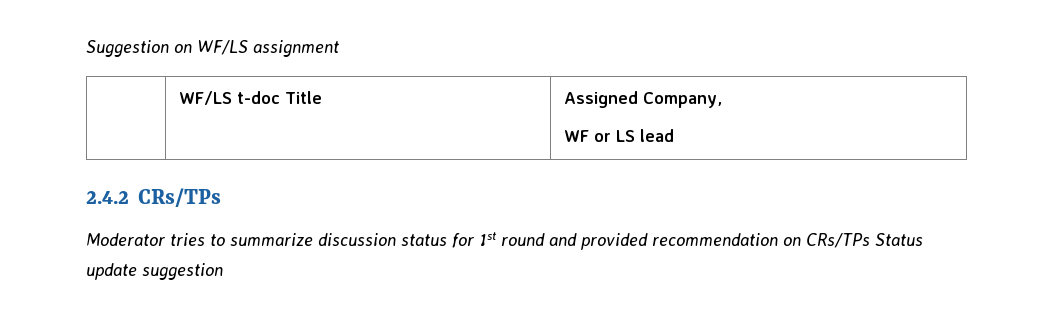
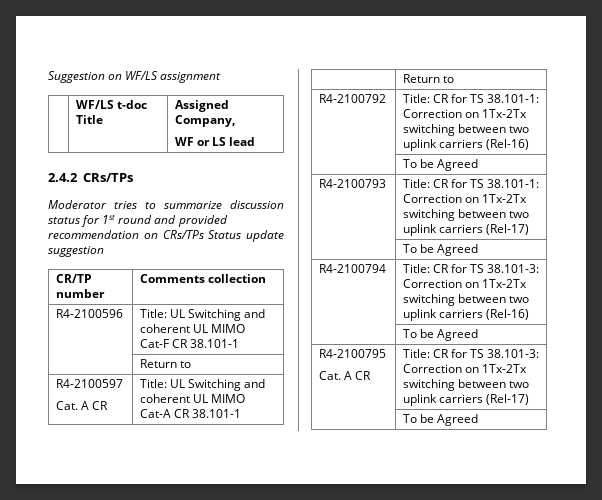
+ CR/TP number | Comments collection
+ R4-2100596 | Title: UL Switching and coherent UL MIMO Cat-F CR 38.101-1
+ | Return to
+ R4-2100597
+ Cat. A CR | Title: UL Switching and coherent UL MIMO Cat-A CR 38.101-1
+ | Return to
+ R4-2100792 | Title: CR for TS 38.101-1: Correction on 1Tx-2Tx switching between two uplink carriers (Rel-16)
+ | To be Agreed
+ R4-2100793 | Title: CR for TS 38.101-1: Correction on 1Tx-2Tx switching between two uplink carriers (Rel-17)
+ | To be Agreed
+ R4-2100794 | Title: CR for TS 38.101-3: Correction on 1Tx-2Tx switching between two uplink carriers (Rel-16)
+ | To be Agreed
+ R4-2100795
+ Cat. A CR | Title: CR for TS 38.101-3: Correction on 1Tx-2Tx switching between two uplink carriers (Rel-17)
+ | To be Agreed

